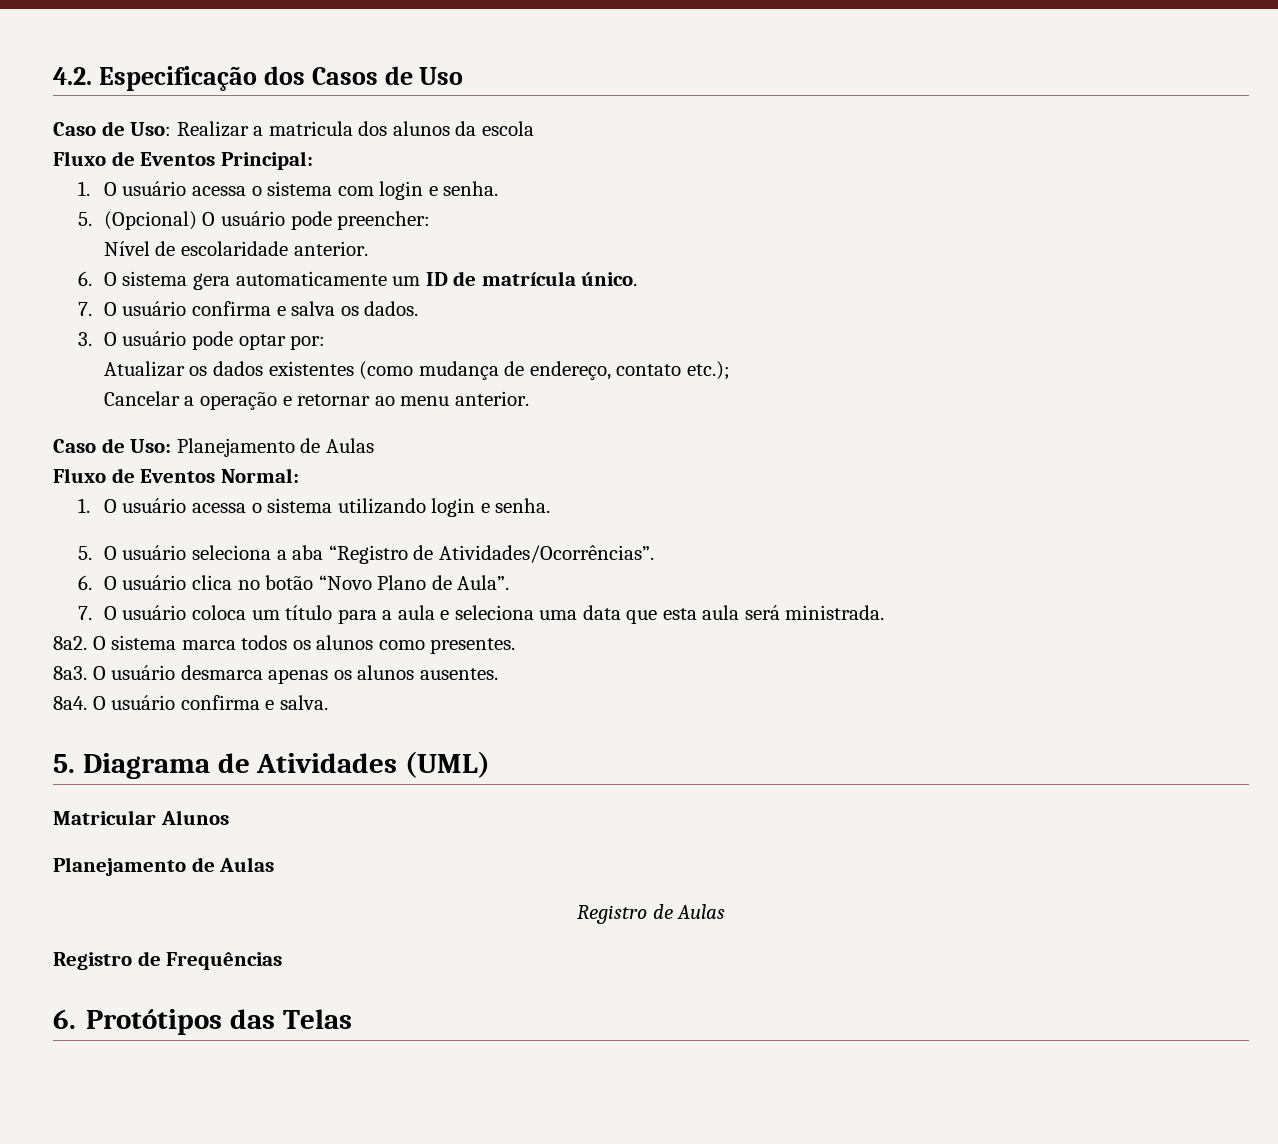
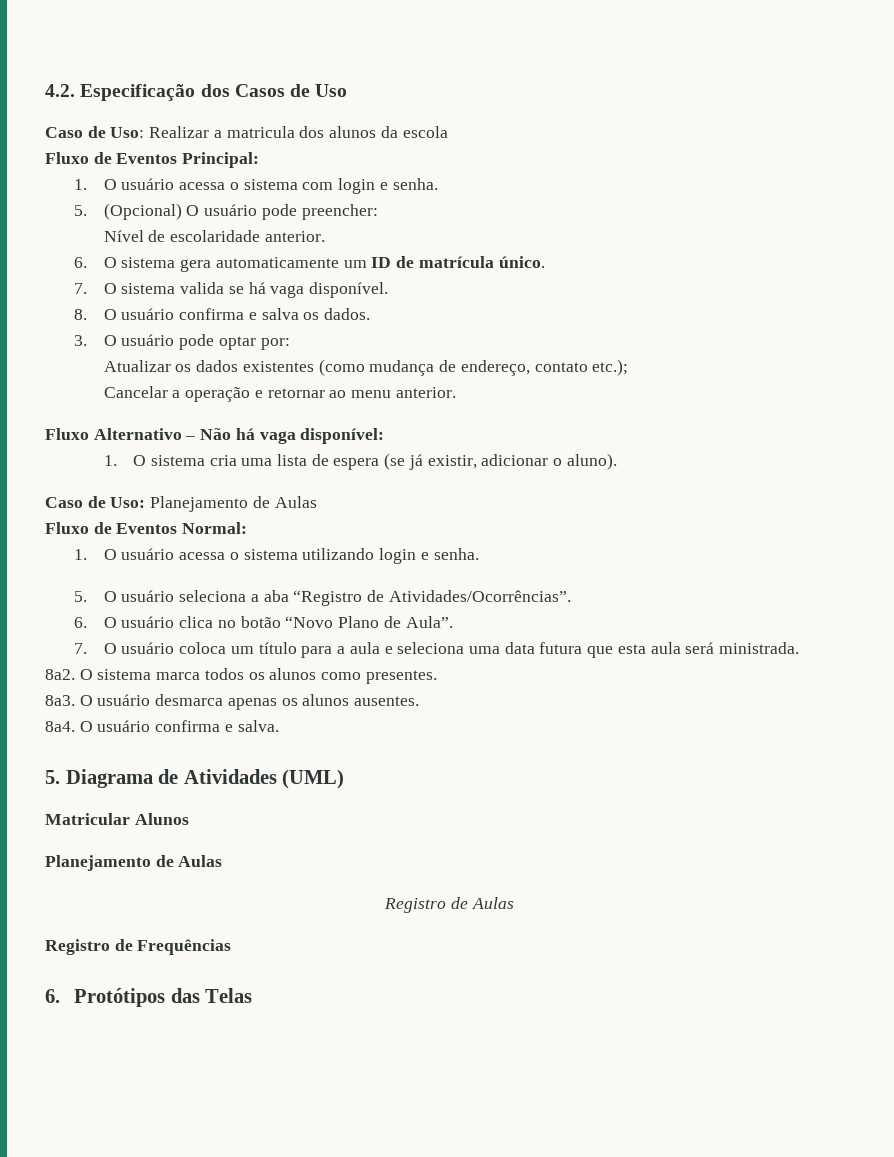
- 7. O usuário confirma e salva os dados.
+ 7. O sistema valida se há vaga disponível.
+ 8. O usuário confirma e salva os dados.
+ Fluxo Alternativo – Não há vaga disponível:
+ 1. O sistema cria uma lista de espera (se já existir, adicionar o aluno).
- 7. O usuário coloca um título para a aula e seleciona uma data que esta aula será ministrada.
+ 7. O usuário coloca um título para a aula e seleciona uma data futura que esta aula será ministrada.

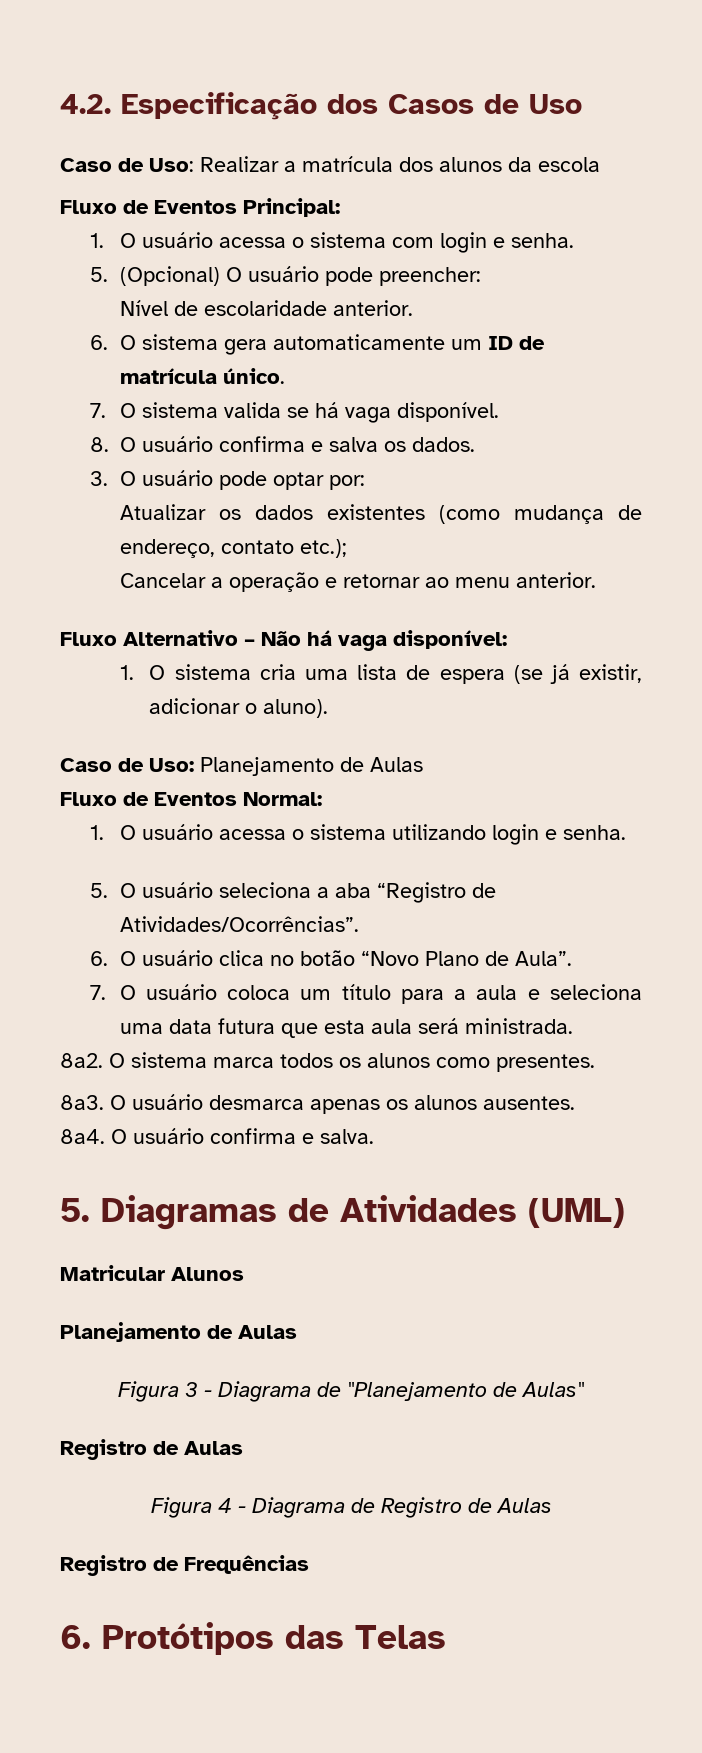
- Caso de Uso: Realizar a matricula dos alunos da escola
+ Caso de Uso: Realizar a matrícula dos alunos da escola
- 5. Diagrama de Atividades (UML)
+ 5. Diagramas de Atividades (UML)
+ Figura 3 - Diagrama de "Planejamento de Aulas"
  Registro de Aulas
+ Figura 4 - Diagrama de Registro de Aulas

